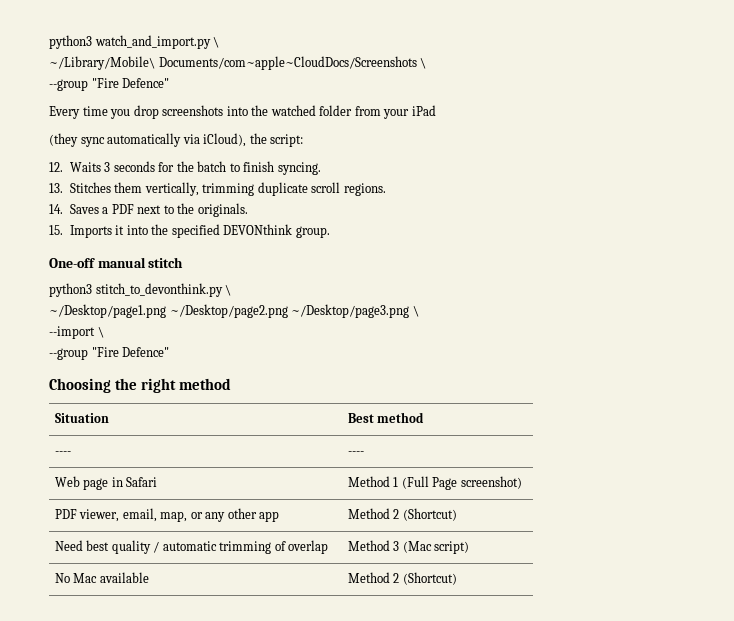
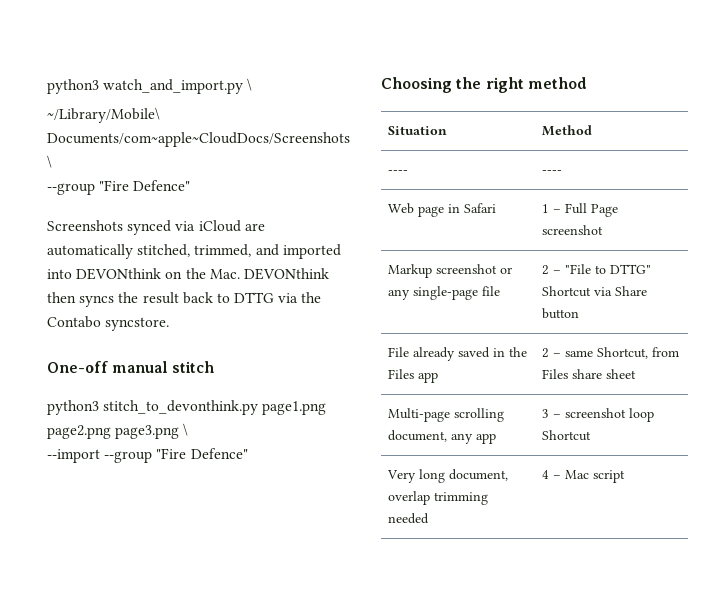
- Every time you drop screenshots into the watched folder from your iPad
- (they sync automatically via iCloud), the script:
- 12. Waits 3 seconds for the batch to finish syncing.
- 13. Stitches them vertically, trimming duplicate scroll regions.
- 14. Saves a PDF next to the originals.
- 15. Imports it into the specified DEVONthink group.
+ Screenshots synced via iCloud are automatically stitched, trimmed, and imported into DEVONthink on the Mac. DEVONthink then syncs the result back to DTTG via the Contabo syncstore.
- python3 stitch_to_devonthink.py \
- ~/Desktop/page1.png ~/Desktop/page2.png ~/Desktop/page3.png \
+ python3 stitch_to_devonthink.py page1.png page2.png page3.png \
- --import \
- --group "Fire Defence"
+ --import --group "Fire Defence"
- Situation | Best method
+ Situation | Method
- Web page in Safari | Method 1 (Full Page screenshot)
- PDF viewer, email, map, or any other app | Method 2 (Shortcut)
- Need best quality / automatic trimming of overlap | Method 3 (Mac script)
- No Mac available | Method 2 (Shortcut)
+ Web page in Safari | 1 – Full Page screenshot
+ Markup screenshot or any single-page file | 2 – "File to DTTG" Shortcut via Share button
+ File already saved in the Files app | 2 – same Shortcut, from Files share sheet
+ Multi-page scrolling document, any app | 3 – screenshot loop Shortcut
+ Very long document, overlap trimming needed | 4 – Mac script

